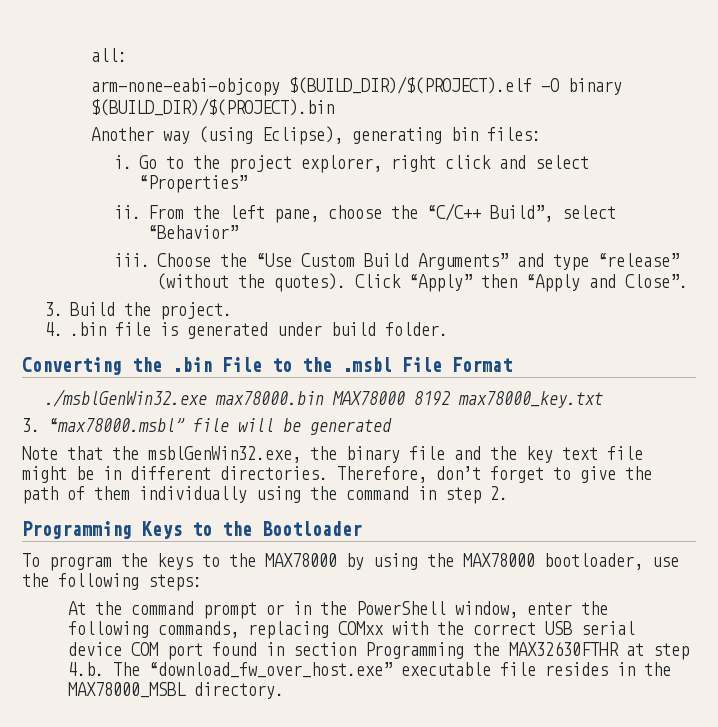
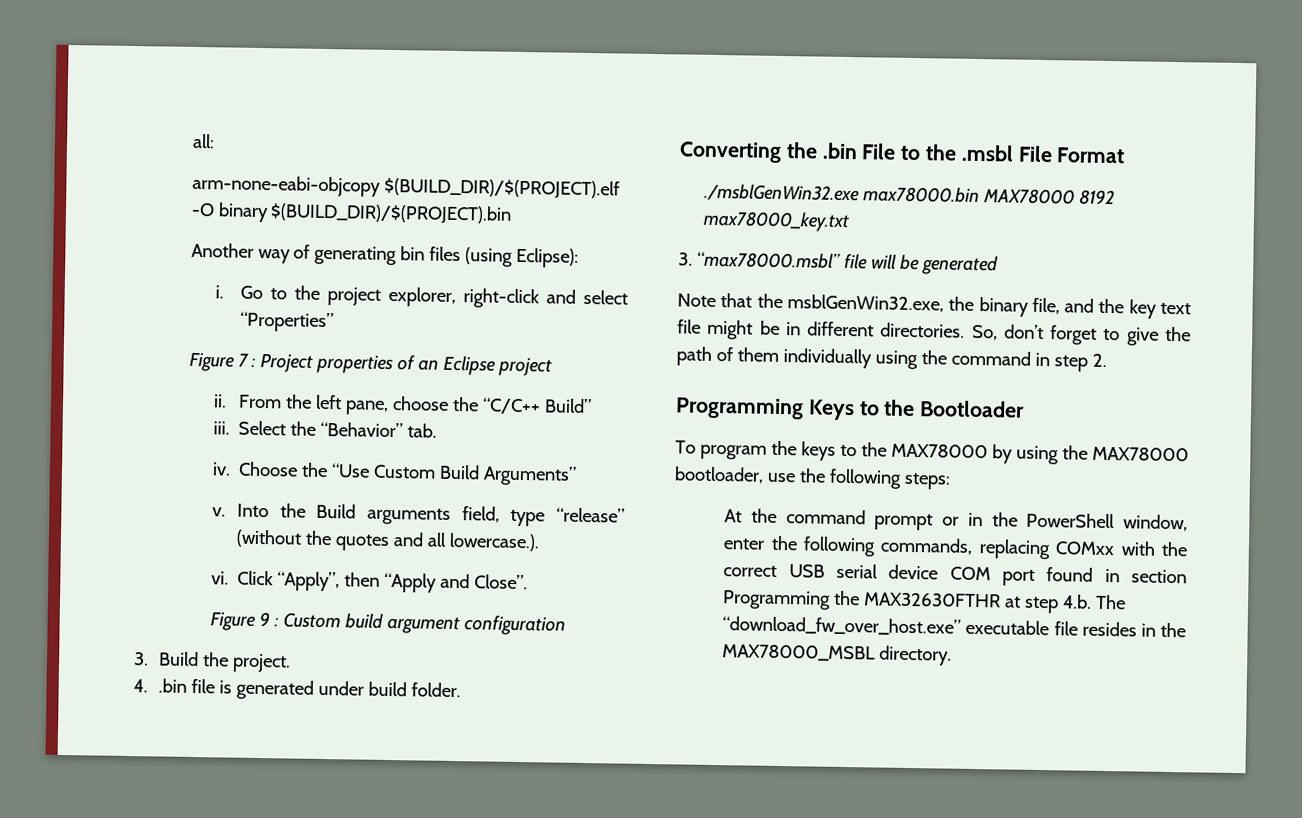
- Another way (using Eclipse), generating bin files:
+ Another way of generating bin files (using Eclipse):
- Go to the project explorer, right click and select “Properties”
+ Go to the project explorer, right-click and select “Properties”
+ Figure 7 : Project properties of an Eclipse project
- From the left pane, choose the “C/C++ Build”, select “Behavior”
- iii.
+ From the left pane, choose the “C/C++ Build”
+ iii. Select the “Behavior” tab.
+ iv.
- Choose the “Use Custom Build Arguments” and type “release” (without the quotes). Click “Apply” then “Apply and Close”.
+ Choose the “Use Custom Build Arguments”
+ v. Into the Build arguments field, type “release” (without the quotes and all lowercase.).
+ vi. Click “Apply”, then “Apply and Close”.
+ Figure 9 : Custom build argument configuration
- Note that the msblGenWin32.exe, the binary file and the key text file might be in different directories.
+ Note that the msblGenWin32.exe, the binary file, and the key text file might be in different directories.
- Therefore, don’t forget to give the path of them individually using the command in step 2.
+ So, don’t forget to give the path of them individually using the command in step 2.

